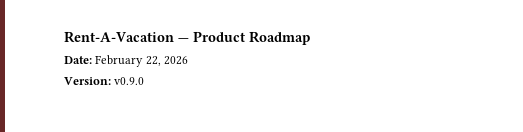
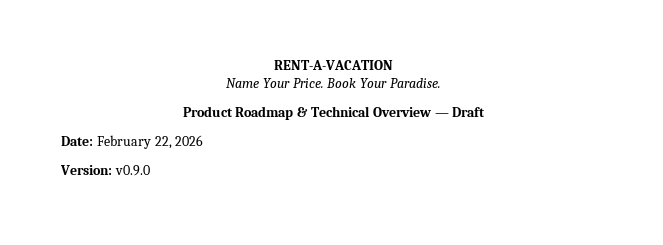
- Rent-A-Vacation — Product Roadmap
+ RENT-A-VACATION
+ Name Your Price. Book Your Paradise.
+ Product Roadmap & Technical Overview — Draft

